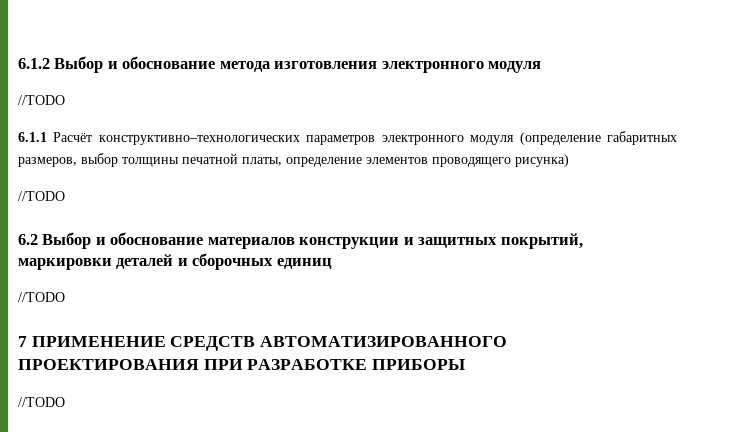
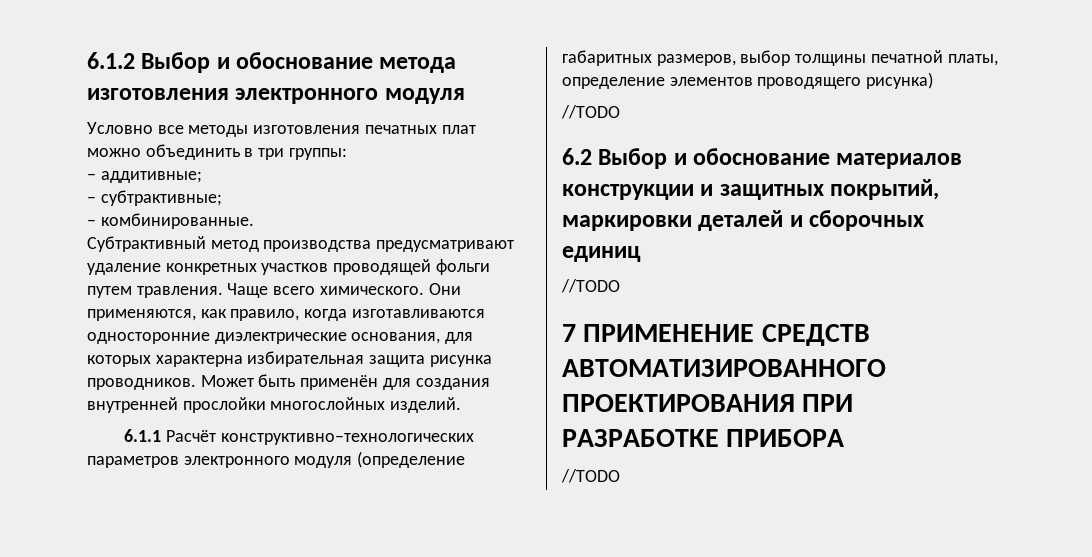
  6.1.2 Выбор и обоснование метода изготовления электронного модуля
- //TODO
+ Условно все методы изготовления печатных плат можно объединить в три группы:
+ – аддитивные;
+ – субтрактивные;
+ – комбинированные.
+ Субтрактивный метод производства предусматривают удаление конкретных участков проводящей фольги путем травления. Чаще всего химического. Они применяются, как правило, когда изготавливаются односторонние диэлектрические основания, для которых характерна избирательная защита рисунка проводников. Может быть применён для создания внутренней прослойки многослойных изделий.
- 7 ПРИМЕНЕНИЕ СРЕДСТВ АВТОМАТИЗИРОВАННОГО ПРОЕКТИРОВАНИЯ ПРИ РАЗРАБОТКЕ ПРИБОРЫ
+ 7 ПРИМЕНЕНИЕ СРЕДСТВ АВТОМАТИЗИРОВАННОГО ПРОЕКТИРОВАНИЯ ПРИ РАЗРАБОТКЕ ПРИБОРА

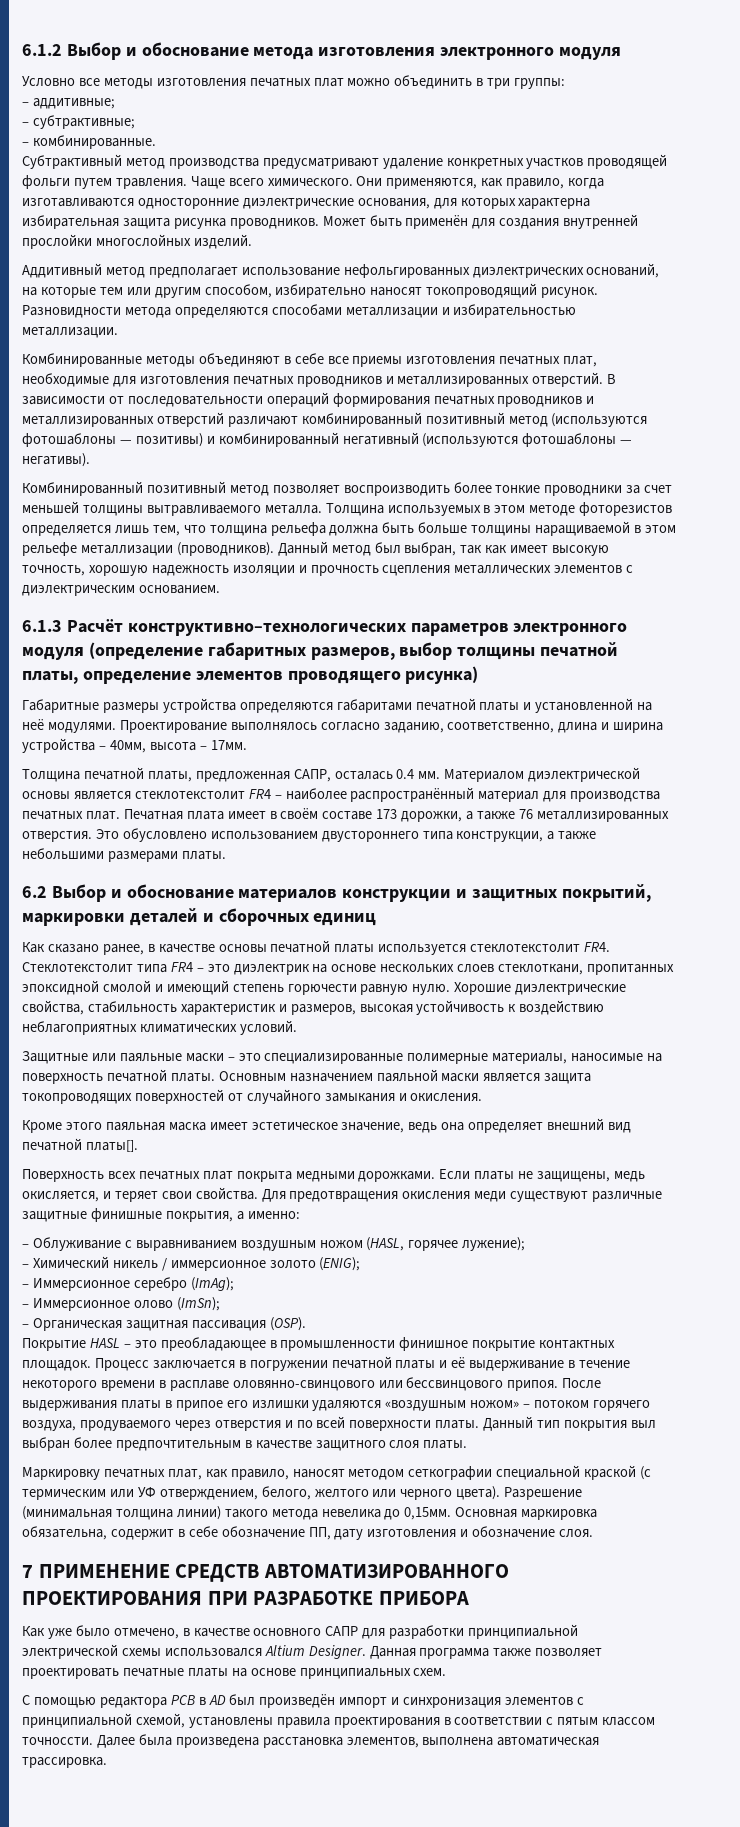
- 6.1.1 Расчёт конструктивно–технологических параметров электронного модуля (определение габаритных размеров, выбор толщины печатной платы, определение элементов проводящего рисунка)
- //TODO
+ Аддитивный метод предполагает использование нефольгированных диэлектрических оснований, на которые тем или другим способом, избирательно наносят токопроводящий рисунок. Разновидности метода определяются способами металлизации и избирательностью металлизации.
+ Комбинированные методы объединяют в себе все приемы изготовления печатных плат, необходимые для изготовления печатных проводников и металлизированных отверстий. В зависимости от последовательности операций формирования печатных проводников и металлизированных отверстий различают комбинированный позитивный метод (используются фотошаблоны — позитивы) и комбинированный негативный (используются фотошаблоны — негативы).
+ Комбинированный позитивный метод позволяет воспроизводить более тонкие проводники за счет меньшей толщины вытравливаемого металла. Толщина используемых в этом методе фоторезистов определяется лишь тем, что толщина рельефа должна быть больше толщины наращиваемой в этом рельефе металлизации (проводников). Данный метод был выбран, так как имеет высокую точность, хорошую надежность изоляции и прочность сцепления металлических элементов с диэлектрическим основанием.
+ 6.1.3 Расчёт конструктивно–технологических параметров электронного модуля (определение габаритных размеров, выбор толщины печатной платы, определение элементов проводящего рисунка)
+ Габаритные размеры устройства определяются габаритами печатной платы и установленной на неё модулями. Проектирование выполнялось согласно заданию, соответственно, длина и ширина устройства – 40мм, высота – 17мм.
+ Толщина печатной платы, предложенная САПР, осталась 0.4 мм. Материалом диэлектрической основы является стеклотекстолит FR4 – наиболее распространённый материал для производства печатных плат. Печатная плата имеет в своём составе 173 дорожки, а также 76 металлизированных отверстия. Это обусловлено использованием двустороннего типа конструкции, а также небольшими размерами платы.
  6.2 Выбор и обоснование материалов конструкции и защитных покрытий, маркировки деталей и сборочных единиц
- //TODO
+ Как сказано ранее, в качестве основы печатной платы используется стеклотекстолит FR4. Стеклотекстолит типа FR4 – это диэлектрик на основе нескольких слоев стеклоткани, пропитанных эпоксидной смолой и имеющий степень горючести равную нулю. Хорошие диэлектрические свойства, стабильность характеристик и размеров, высокая устойчивость к воздействию неблагоприятных климатических условий.
+ Защитные или паяльные маски – это специализированные полимерные материалы, наносимые на поверхность печатной платы. Основным назначением паяльной маски является защита токопроводящих поверхностей от случайного замыкания и окисления.
+ Кроме этого паяльная маска имеет эстетическое значение, ведь она определяет внешний вид печатной платы[].
+ Поверхность всех печатных плат покрыта медными дорожками. Если платы не защищены, медь окисляется, и теряет свои свойства. Для предотвращения окисления меди существуют различные защитные финишные покрытия, а именно:
+ – Облуживание с выравниванием воздушным ножом (HASL, горячее лужение);
+ – Химический никель / иммерсионное золото (ENIG);
+ – Иммерсионное серебро (ImAg);
+ – Иммерсионное олово (ImSn);
+ – Органическая защитная пассивация (OSP).
+ Покрытие HASL – это преобладающее в промышленности финишное покрытие контактных площадок. Процесс заключается в погружении печатной платы и её выдерживание в течение некоторого времени в расплаве оловянно-свинцового или бессвинцового припоя. После выдерживания платы в припое его излишки удаляются «воздушным ножом» – потоком горячего воздуха, продуваемого через отверстия и по всей поверхности платы. Данный тип покрытия выл выбран более предпочтительным в качестве защитного слоя платы.
+ Маркировку печатных плат, как правило, наносят методом сеткографии специальной краской (с термическим или УФ отверждением, белого, желтого или черного цвета). Разрешение (минимальная толщина линии) такого метода невелика до 0,15мм. Основная маркировка обязательна, содержит в себе обозначение ПП, дату изготовления и обозначение слоя.
  7 ПРИМЕНЕНИЕ СРЕДСТВ АВТОМАТИЗИРОВАННОГО ПРОЕКТИРОВАНИЯ ПРИ РАЗРАБОТКЕ ПРИБОРА
- //TODO
+ Как уже было отмечено, в качестве основного САПР для разработки принципиальной электрической схемы использовался Altium Designer. Данная программа также позволяет проектировать печатные платы на основе принципиальных схем.
+ С помощью редактора PCB в AD был произведён импорт и синхронизация элементов с принципиальной схемой, установлены правила проектирования в соответствии с пятым классом точноссти. Далее была произведена расстановка элементов, выполнена автоматическая трассировка.

